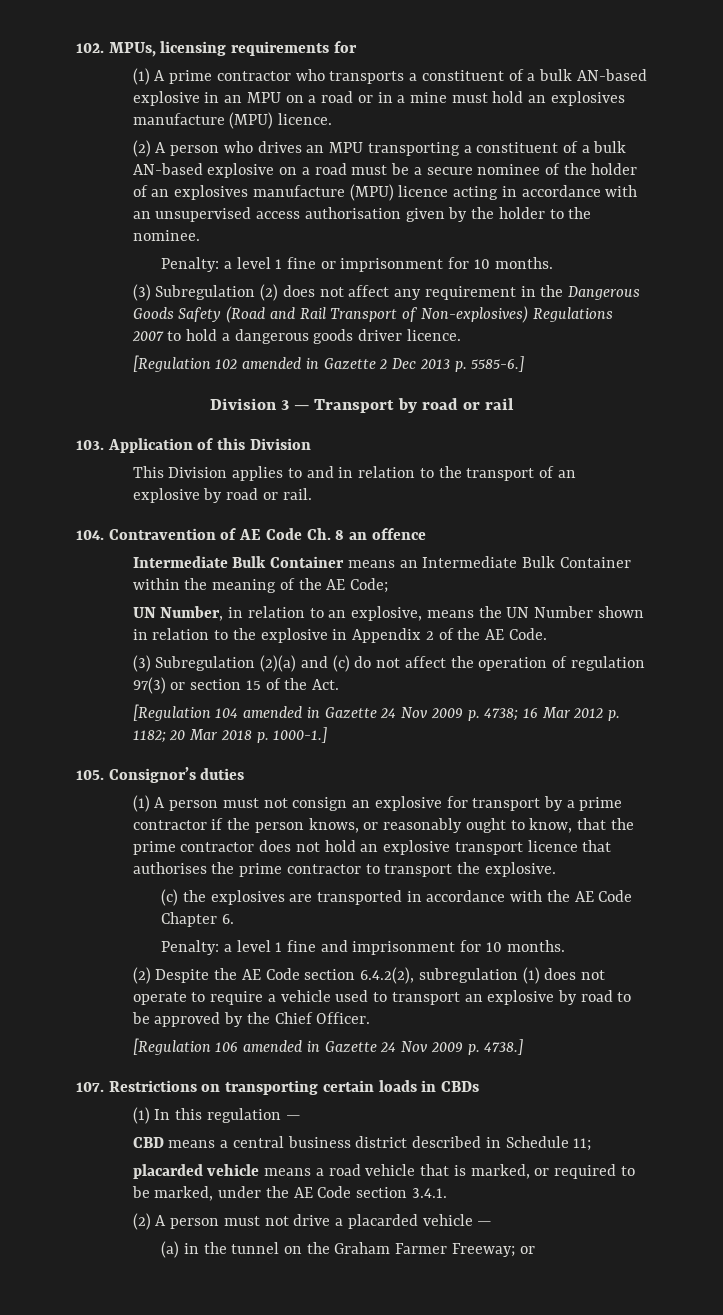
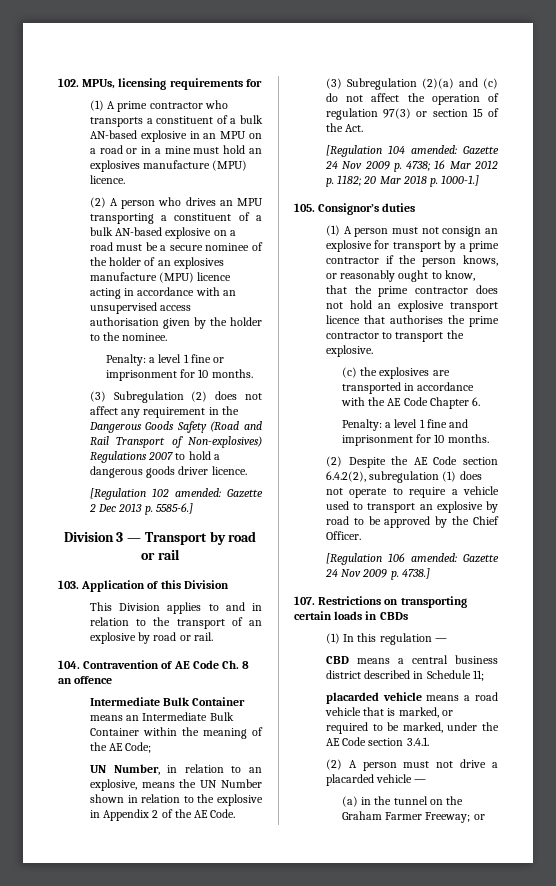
- [Regulation 102 amended in Gazette 2 Dec 2013 p. 5585-6.]
+ [Regulation 102 amended: Gazette 2 Dec 2013 p. 5585-6.]
- [Regulation 104 amended in Gazette 24 Nov 2009 p. 4738; 16 Mar 2012 p. 1182; 20 Mar 2018 p. 1000-1.]
+ [Regulation 104 amended: Gazette 24 Nov 2009 p. 4738; 16 Mar 2012 p. 1182; 20 Mar 2018 p. 1000-1.]
- [Regulation 106 amended in Gazette 24 Nov 2009 p. 4738.]
+ [Regulation 106 amended: Gazette 24 Nov 2009 p. 4738.]

